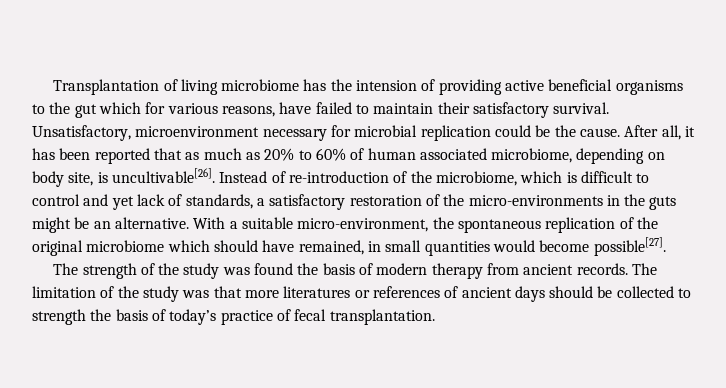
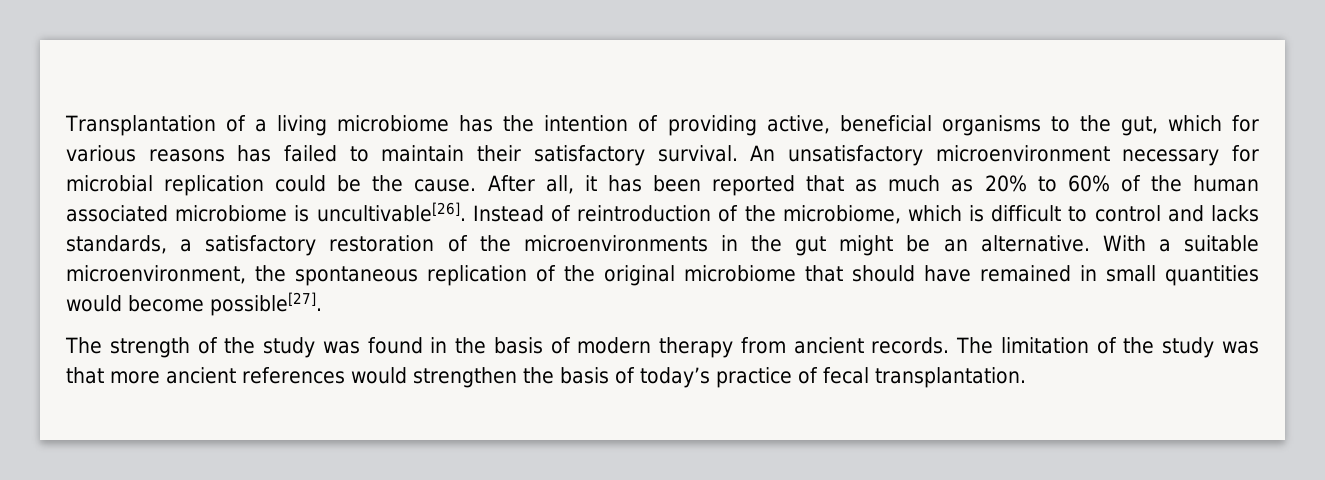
- Transplantation of living microbiome has the intension of providing active beneficial organisms to the gut which for various reasons, have failed to maintain their satisfactory survival.
+ Transplantation of a living microbiome has the intention of providing active, beneficial organisms to the gut, which for various reasons has failed to maintain their satisfactory survival.
- Unsatisfactory, microenvironment necessary for microbial replication could be the cause.
+ An unsatisfactory microenvironment necessary for microbial replication could be the cause.
- After all, it has been reported that as much as 20% to 60% of human associated microbiome, depending on body site, is uncultivable[26].
+ After all, it has been reported that as much as 20% to 60% of the human associated microbiome is uncultivable[26].
- Instead of re-introduction of the microbiome, which is difficult to control and yet lack of standards, a satisfactory restoration of the micro-environments in the guts might be an alternative.
+ Instead of reintroduction of the microbiome, which is difficult to control and lacks standards, a satisfactory restoration of the microenvironments in the gut might be an alternative.
- With a suitable micro-environment, the spontaneous replication of the original microbiome which should have remained, in small quantities would become possible[27].
+ With a suitable microenvironment, the spontaneous replication of the original microbiome that should have remained in small quantities would become possible[27].
- The strength of the study was found the basis of modern therapy from ancient records.
+ The strength of the study was found in the basis of modern therapy from ancient records.
- The limitation of the study was that more literatures or references of ancient days should be collected to strength the basis of today’s practice of fecal transplantation.
+ The limitation of the study was that more ancient references would strengthen the basis of today’s practice of fecal transplantation.

